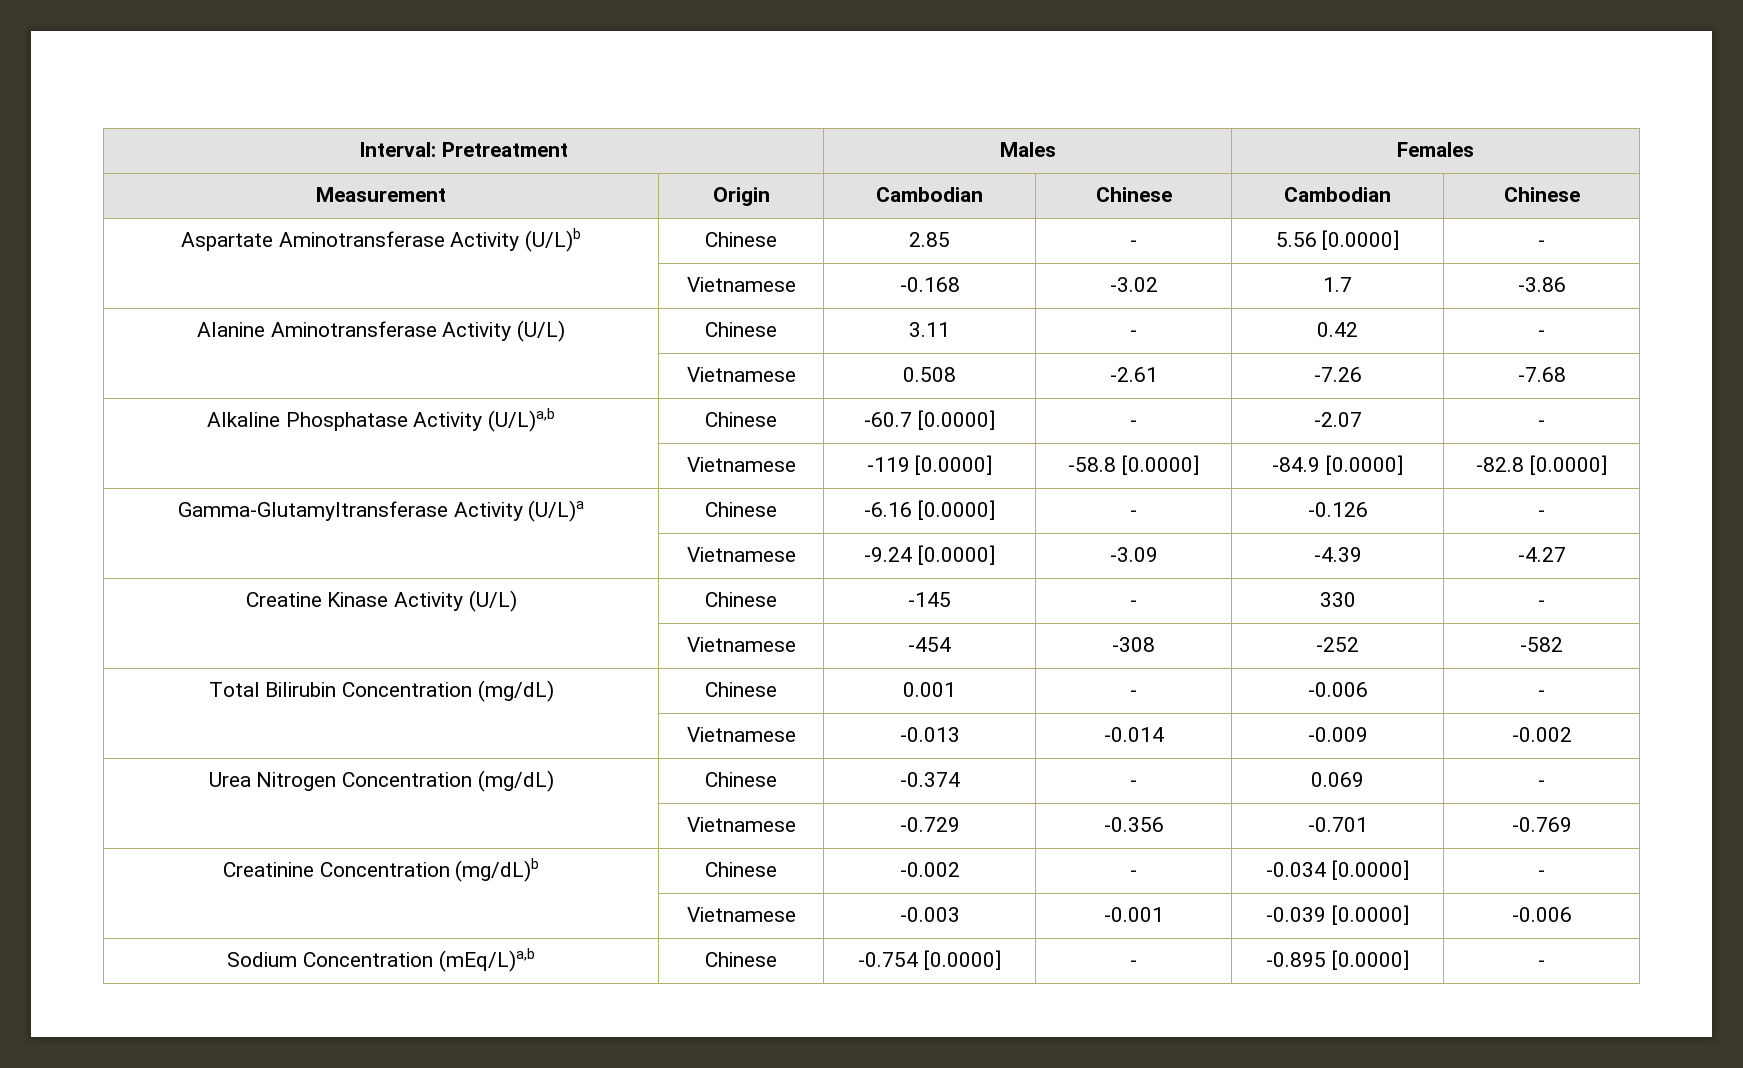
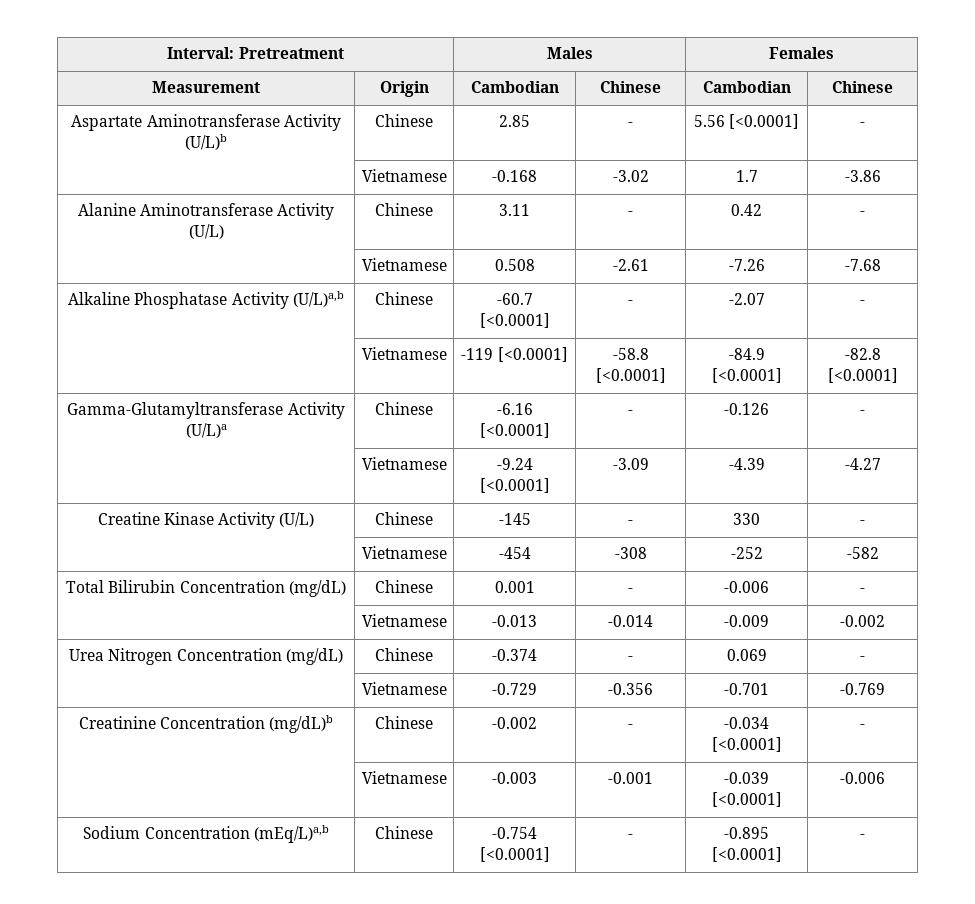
- Aspartate Aminotransferase Activity (U/L)b | Chinese | 2.85 | - | 5.56 [0.0000] | -
+ Aspartate Aminotransferase Activity (U/L)b | Chinese | 2.85 | - | 5.56 [<0.0001] | -
- Alkaline Phosphatase Activity (U/L)a,b | Chinese | -60.7 [0.0000] | - | -2.07 | -
+ Alkaline Phosphatase Activity (U/L)a,b | Chinese | -60.7 [<0.0001] | - | -2.07 | -
- | Vietnamese | -119 [0.0000] | -58.8 [0.0000] | -84.9 [0.0000] | -82.8 [0.0000]
+ | Vietnamese | -119 [<0.0001] | -58.8 [<0.0001] | -84.9 [<0.0001] | -82.8 [<0.0001]
- Gamma-Glutamyltransferase Activity (U/L)a | Chinese | -6.16 [0.0000] | - | -0.126 | -
+ Gamma-Glutamyltransferase Activity (U/L)a | Chinese | -6.16 [<0.0001] | - | -0.126 | -
- | Vietnamese | -9.24 [0.0000] | -3.09 | -4.39 | -4.27
+ | Vietnamese | -9.24 [<0.0001] | -3.09 | -4.39 | -4.27
- Creatinine Concentration (mg/dL)b | Chinese | -0.002 | - | -0.034 [0.0000] | -
+ Creatinine Concentration (mg/dL)b | Chinese | -0.002 | - | -0.034 [<0.0001] | -
- | Vietnamese | -0.003 | -0.001 | -0.039 [0.0000] | -0.006
+ | Vietnamese | -0.003 | -0.001 | -0.039 [<0.0001] | -0.006
- Sodium Concentration (mEq/L)a,b | Chinese | -0.754 [0.0000] | - | -0.895 [0.0000] | -
+ Sodium Concentration (mEq/L)a,b | Chinese | -0.754 [<0.0001] | - | -0.895 [<0.0001] | -

